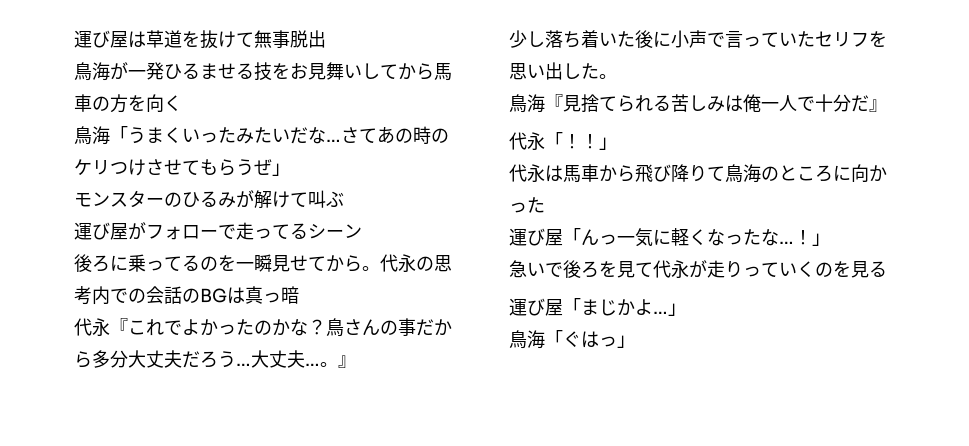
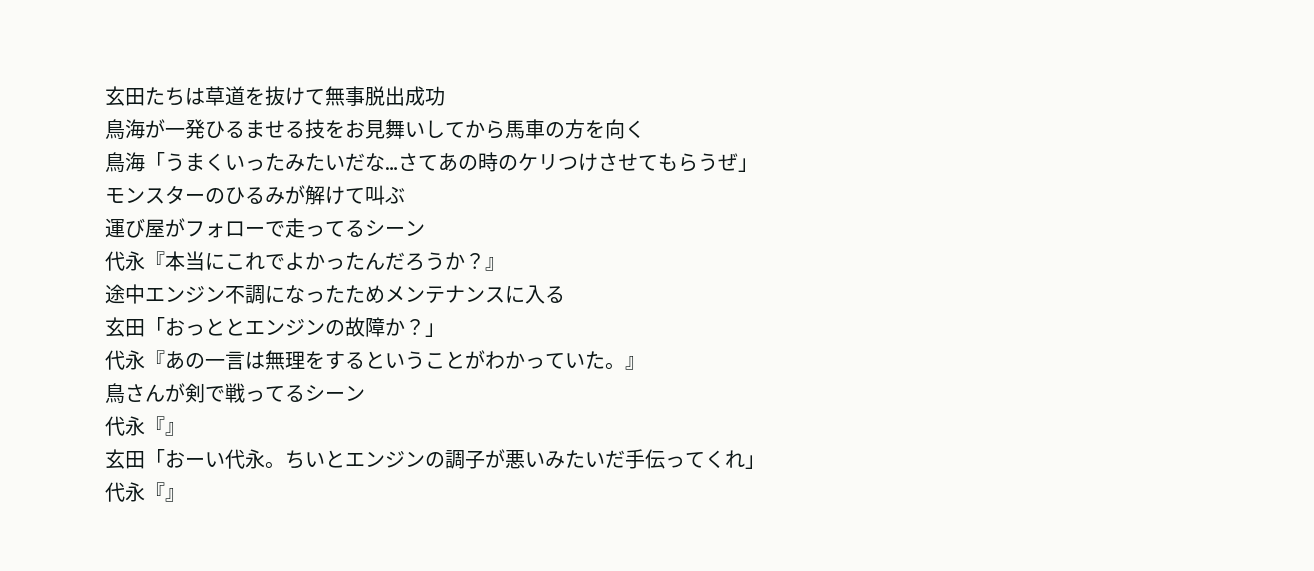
- 運び屋は草道を抜けて無事脱出
+ 玄田たちは草道を抜けて無事脱出成功
- 後ろに乗ってるのを一瞬見せてから。代永の思考内での会話のBGは真っ暗
- 代永『これでよかったのかな？鳥さんの事だから多分大丈夫だろう…大丈夫…。』
- 少し落ち着いた後に小声で言っていたセリフを思い出した。
- 鳥海『見捨てられる苦しみは俺一人で十分だ』
- 代永「！！」
- 代永は馬車から飛び降りて鳥海のところに向かった
- 運び屋「んっ一気に軽くなったな…！」
- 急いで後ろを見て代永が走りっていくのを見る
- 運び屋「まじかよ…」
- 鳥海「ぐはっ」
+ 代永『本当にこれでよかったんだろうか？』
+ 途中エンジン不調になったためメンテナンスに入る
+ 玄田「おっととエンジンの故障か？」
+ 代永『あの一言は無理をするということがわかっていた。』
+ 鳥さんが剣で戦ってるシーン
+ 代永『』
+ 玄田「おーい代永。ちいとエンジンの調子が悪いみたいだ手伝ってくれ」
+ 代永『』

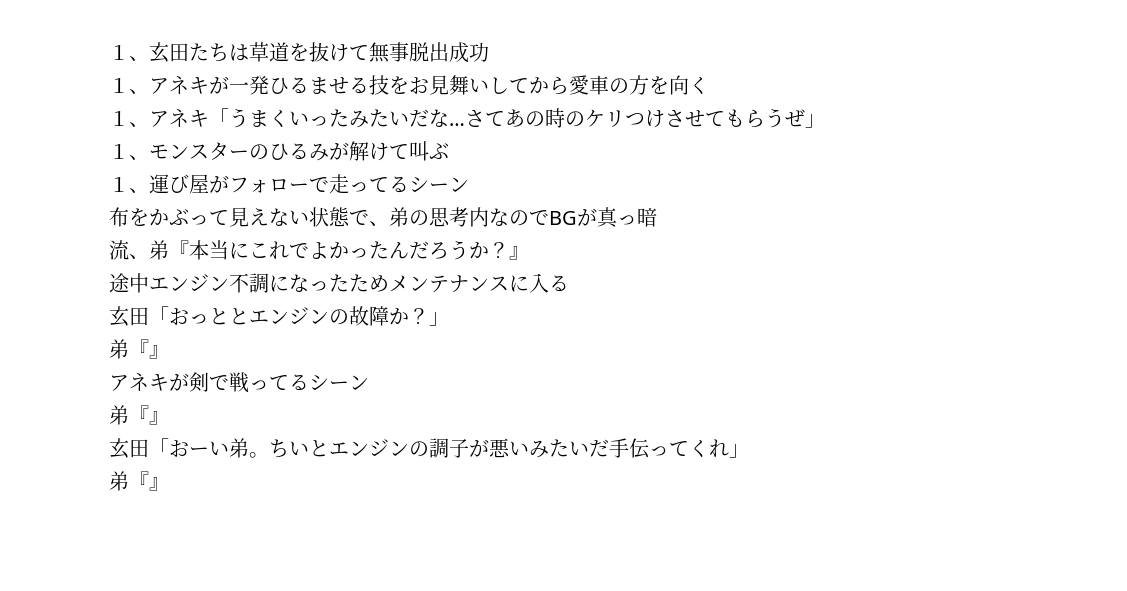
- 玄田たちは草道を抜けて無事脱出成功
+ １、玄田たちは草道を抜けて無事脱出成功
- 鳥海が一発ひるませる技をお見舞いしてから馬車の方を向く
+ １、アネキが一発ひるませる技をお見舞いしてから愛車の方を向く
- 鳥海「うまくいったみたいだな…
+ １、アネキ「うまくいったみたいだな…
- モンスターのひるみが解けて叫ぶ
+ １、モンスターのひるみが解けて叫ぶ
- 運び屋がフォローで走ってるシーン
+ １、運び屋がフォローで走ってるシーン
- 代永『本当にこれでよかったんだろうか？』
+ 布をかぶって見えない状態で、弟の思考内なのでBGが真っ暗
+ 流、弟『本当にこれでよかったんだろうか？』
  玄田「おっととエンジンの故障か？」
- 代永『あの一言は無理をするということがわかっていた。』
- 鳥さんが剣で戦ってるシーン
- 代永『』
+ 弟『』
+ アネキが剣で戦ってるシーン
+ 弟『』
- 玄田「おーい代永。
+ 玄田「おーい弟。
  ちいとエンジンの調子が悪いみたいだ手伝ってくれ」
- 代永『』
+ 弟『』

